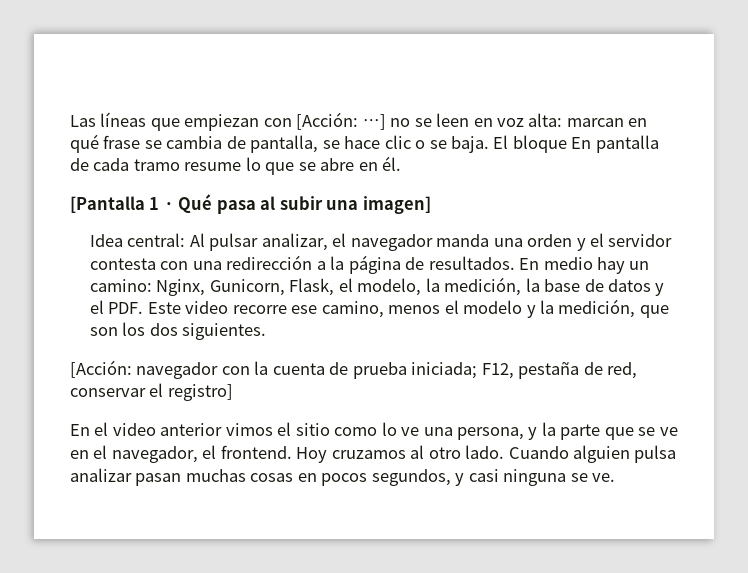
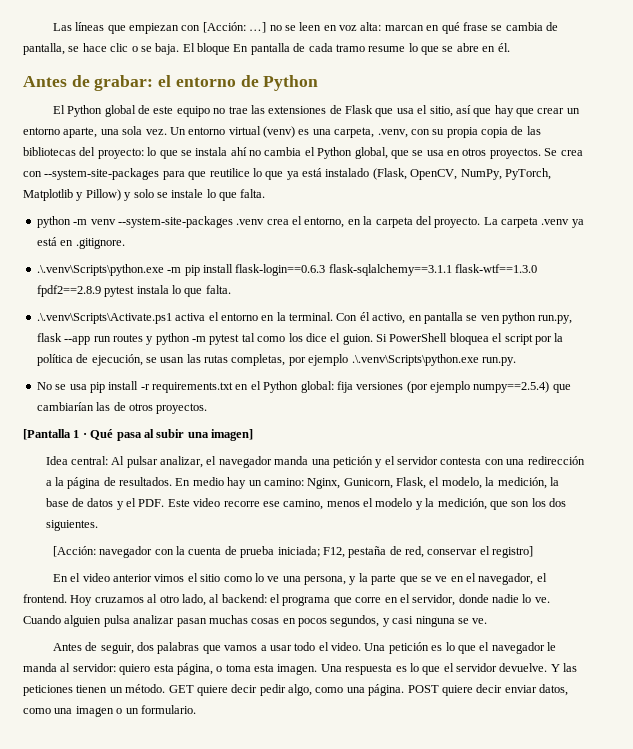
+ Antes de grabar: el entorno de Python
+ El Python global de este equipo no trae las extensiones de Flask que usa el sitio, así que hay que crear un entorno aparte, una sola vez. Un entorno virtual (venv) es una carpeta, .venv, con su propia copia de las bibliotecas del proyecto: lo que se instala ahí no cambia el Python global, que se usa en otros proyectos. Se crea con --system-site-packages para que reutilice lo que ya está instalado (Flask, OpenCV, NumPy, PyTorch, Matplotlib y Pillow) y solo se instale lo que falta.
+ python -m venv --system-site-packages .venv crea el entorno, en la carpeta del proyecto. La carpeta .venv ya está en .gitignore.
+ .\.venv\Scripts\python.exe -m pip install flask-login==0.6.3 flask-sqlalchemy==3.1.1 flask-wtf==1.3.0 fpdf2==2.8.9 pytest instala lo que falta.
+ .\.venv\Scripts\Activate.ps1 activa el entorno en la terminal. Con él activo, en pantalla se ven python run.py, flask --app run routes y python -m pytest tal como los dice el guion. Si PowerShell bloquea el script por la política de ejecución, se usan las rutas completas, por ejemplo .\.venv\Scripts\python.exe run.py.
+ No se usa pip install -r requirements.txt en el Python global: fija versiones (por ejemplo numpy==2.5.4) que cambiarían las de otros proyectos.
- Idea central: Al pulsar analizar, el navegador manda una orden y el servidor contesta con una redirección a la página de resultados.
+ Idea central: Al pulsar analizar, el navegador manda una petición y el servidor contesta con una redirección a la página de resultados.
- Hoy cruzamos al otro lado.
+ Hoy cruzamos al otro lado, al backend: el programa que corre en el servidor, donde nadie lo ve.
+ Antes de seguir, dos palabras que vamos a usar todo el video. Una petición es lo que el navegador le manda al servidor: quiero esta página, o toma esta imagen. Una respuesta es lo que el servidor devuelve. Y las peticiones tienen un método. GET quiere decir pedir algo, como una página. POST quiere decir enviar datos, como una imagen o un formulario.

